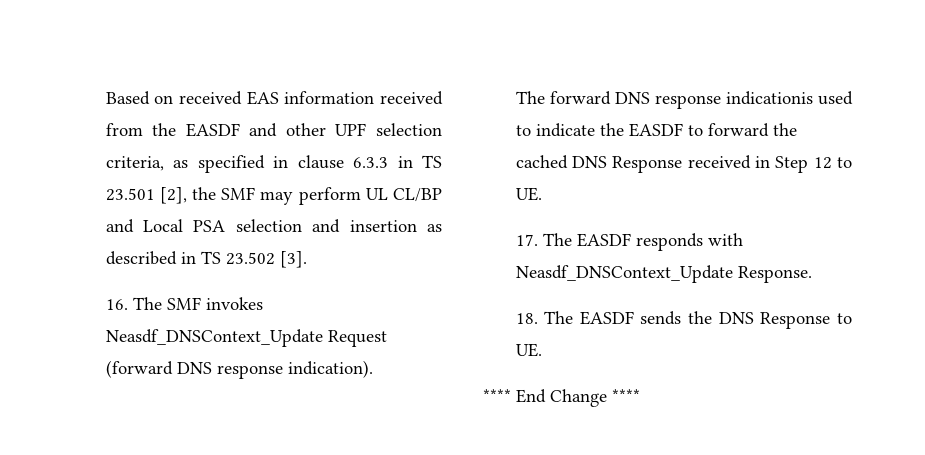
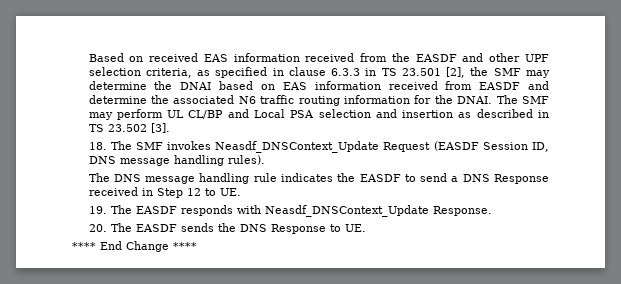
- Based on received EAS information received from the EASDF and other UPF selection criteria, as specified in clause 6.3.3 in TS 23.501 [2], the SMF may perform UL CL/BP and Local PSA selection and insertion as described in TS 23.502 [3].
+ Based on received EAS information received from the EASDF and other UPF selection criteria, as specified in clause 6.3.3 in TS 23.501 [2], the SMF may determine the DNAI based on EAS information received from EASDF and determine the associated N6 traffic routing information for the DNAI. The SMF may perform UL CL/BP and Local PSA selection and insertion as described in TS 23.502 [3].
- 16. The SMF invokes Neasdf_DNSContext_Update Request (forward DNS response indication).
- The forward DNS response indicationis used to indicate the EASDF to forward the cached DNS Response received in Step 12 to UE.
+ 18. The SMF invokes Neasdf_DNSContext_Update Request (EASDF Session ID, DNS message handling rules).
+ The DNS message handling rule indicates the EASDF to send a DNS Response received in Step 12 to UE.
- 17. The EASDF responds with Neasdf_DNSContext_Update Response.
+ 19. The EASDF responds with Neasdf_DNSContext_Update Response.
- 18. The EASDF sends the DNS Response to UE.
+ 20. The EASDF sends the DNS Response to UE.

